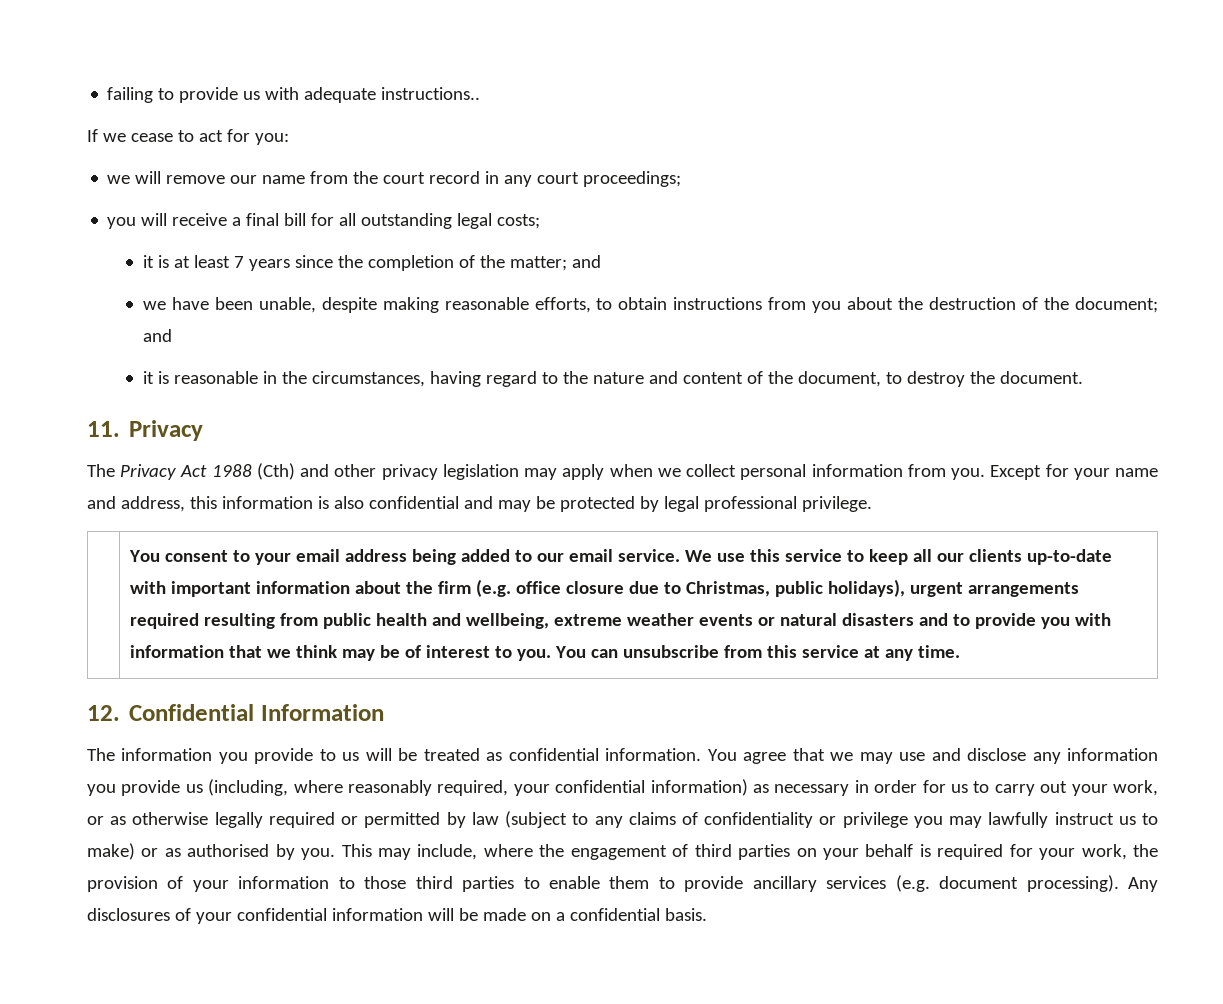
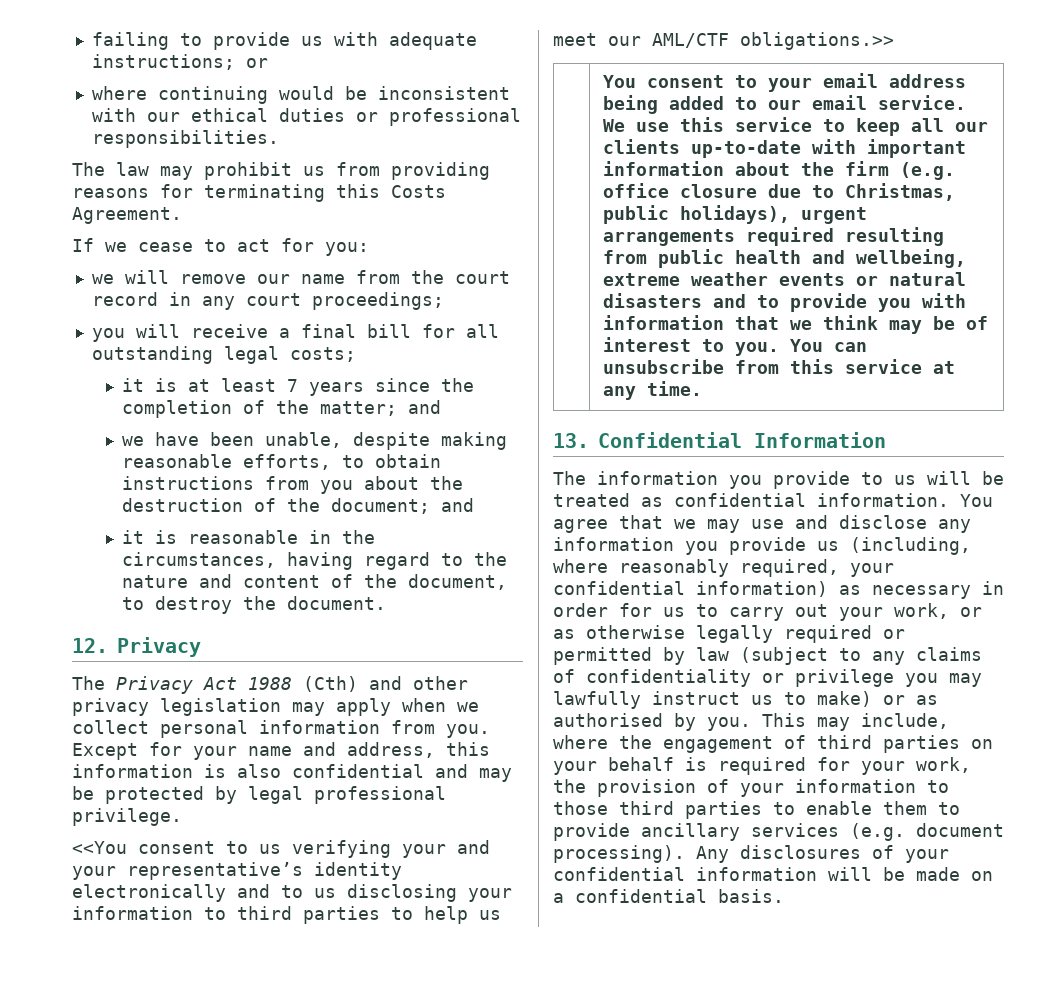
- failing to provide us with adequate instructions..
+ failing to provide us with adequate instructions; or
+ where continuing would be inconsistent with our ethical duties or professional responsibilities.
+ The law may prohibit us from providing reasons for terminating this Costs Agreement.
- 11. Privacy
+ 12. Privacy
+ <<You consent to us verifying your and your representative’s identity electronically and to us disclosing your information to third parties to help us meet our AML/CTF obligations.>>
- 12. Confidential Information
+ 13. Confidential Information

